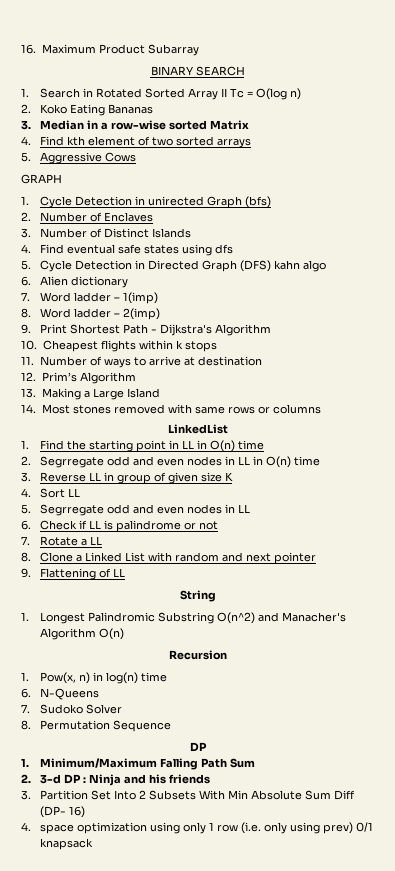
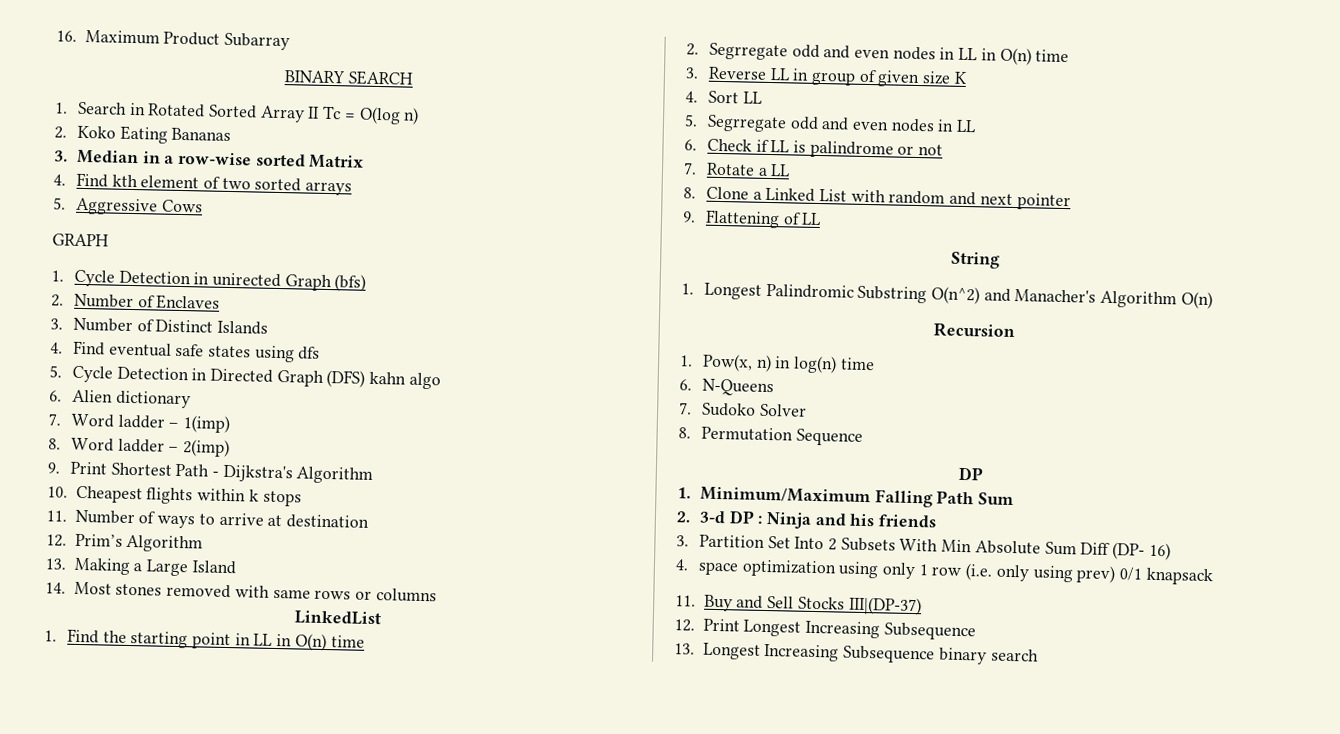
+ 11. Buy and Sell Stocks III|(DP-37)
+ 12. Print Longest Increasing Subsequence
+ 13. Longest Increasing Subsequence binary search

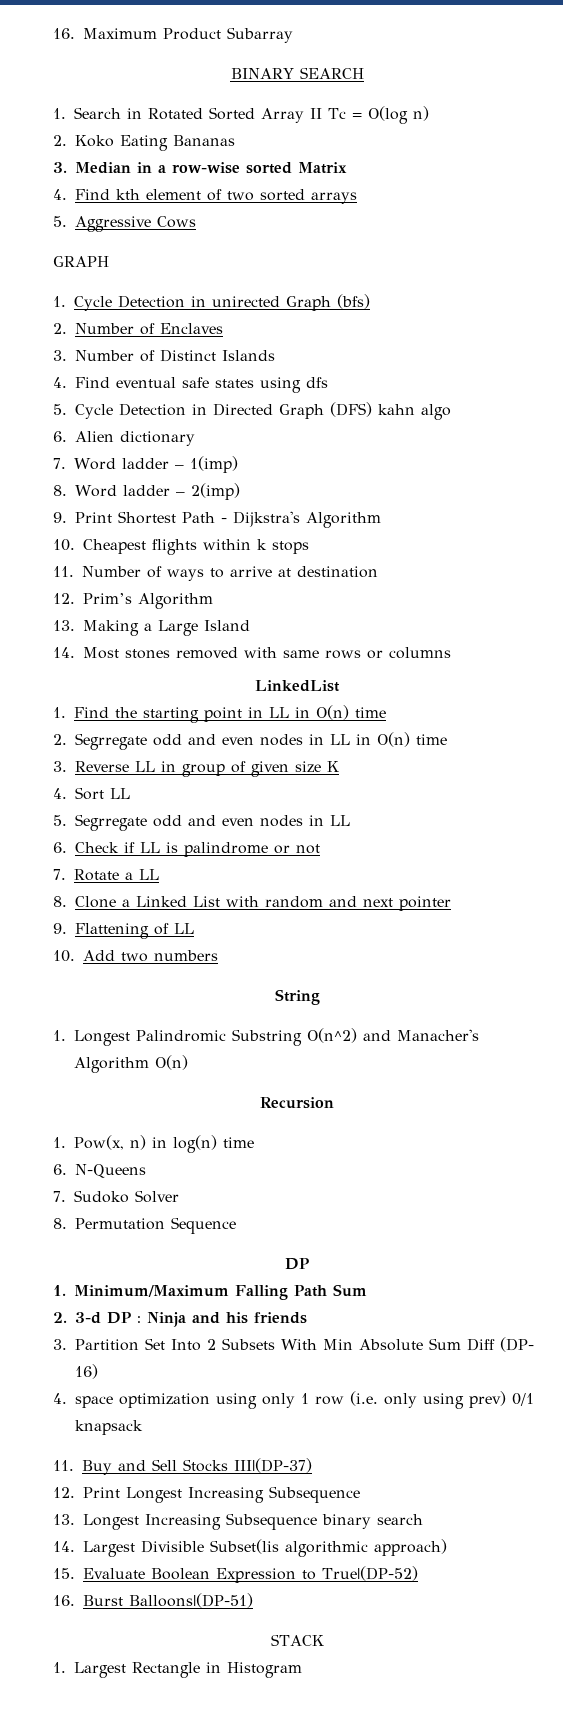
+ 10. Add two numbers
+ 14. Largest Divisible Subset(lis algorithmic approach)
+ 15. Evaluate Boolean Expression to True|(DP-52)
+ 16. Burst Balloons|(DP-51)
+ STACK
+ 1. Largest Rectangle in Histogram

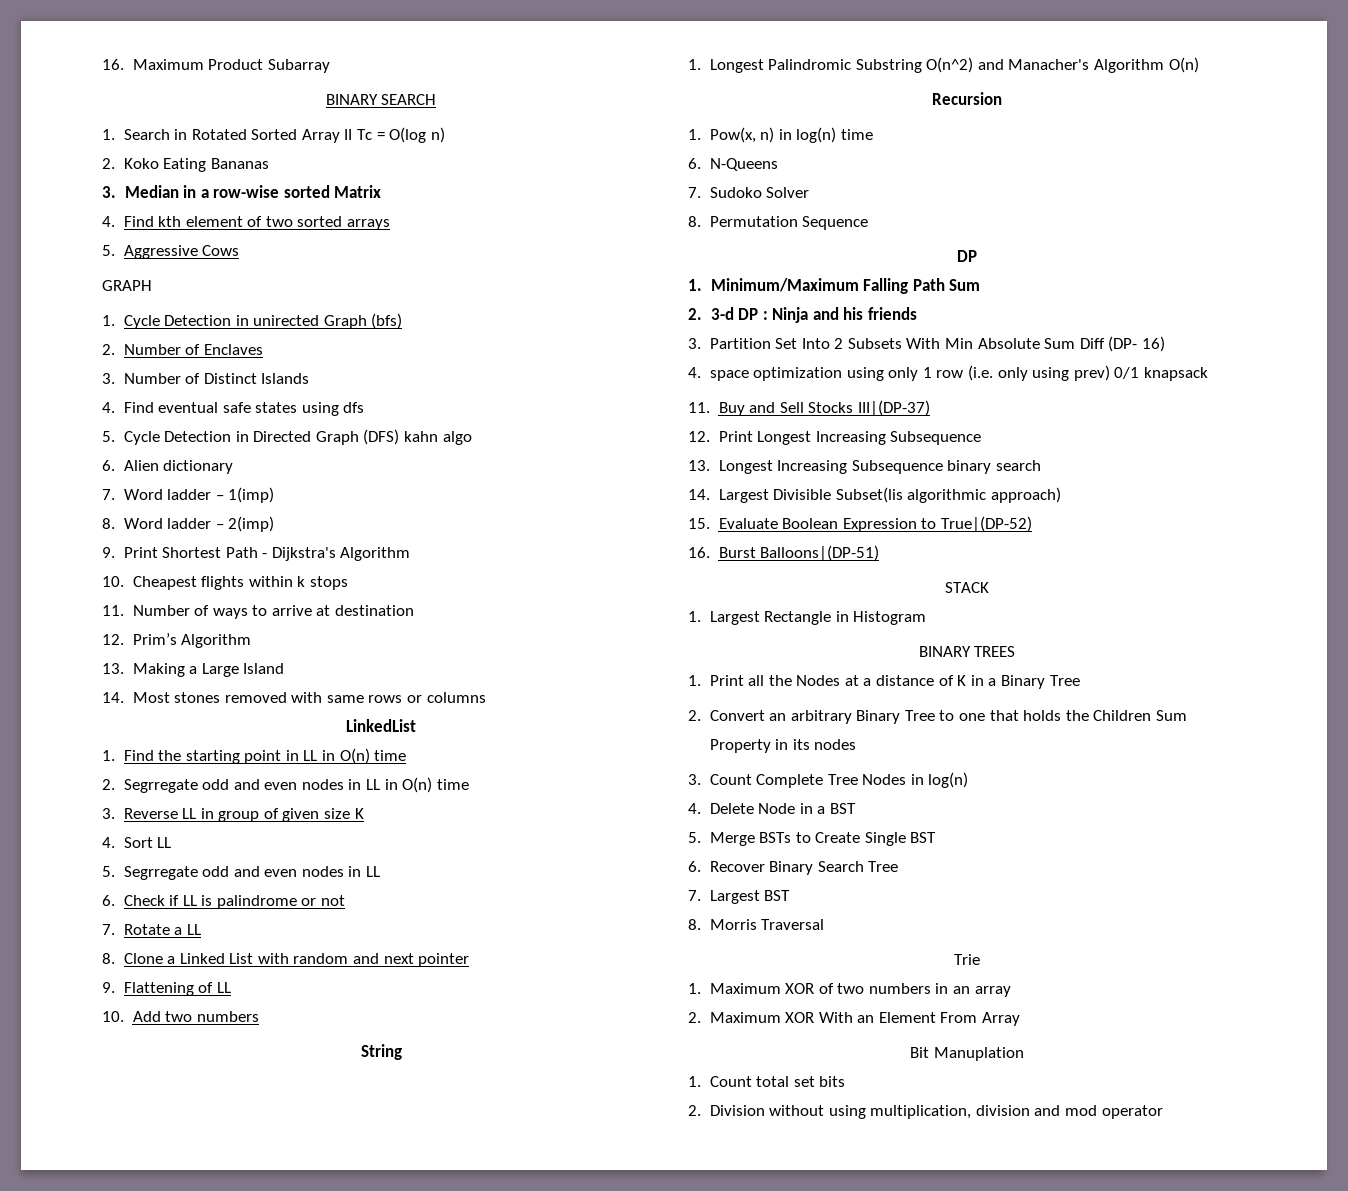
+ BINARY TREES
+ 1. Print all the Nodes at a distance of K in a Binary Tree
+ 2. Convert an arbitrary Binary Tree to one that holds the Children Sum Property in its nodes
+ 3. Count Complete Tree Nodes in log(n)
+ 4. Delete Node in a BST
+ 5. Merge BSTs to Create Single BST
+ 6. Recover Binary Search Tree
+ 7. Largest BST
+ 8. Morris Traversal
+ Trie
+ 1. Maximum XOR of two numbers in an array
+ 2. Maximum XOR With an Element From Array
+ Bit Manuplation
+ 1. Count total set bits
+ 2. Division without using multiplication, division and mod operator

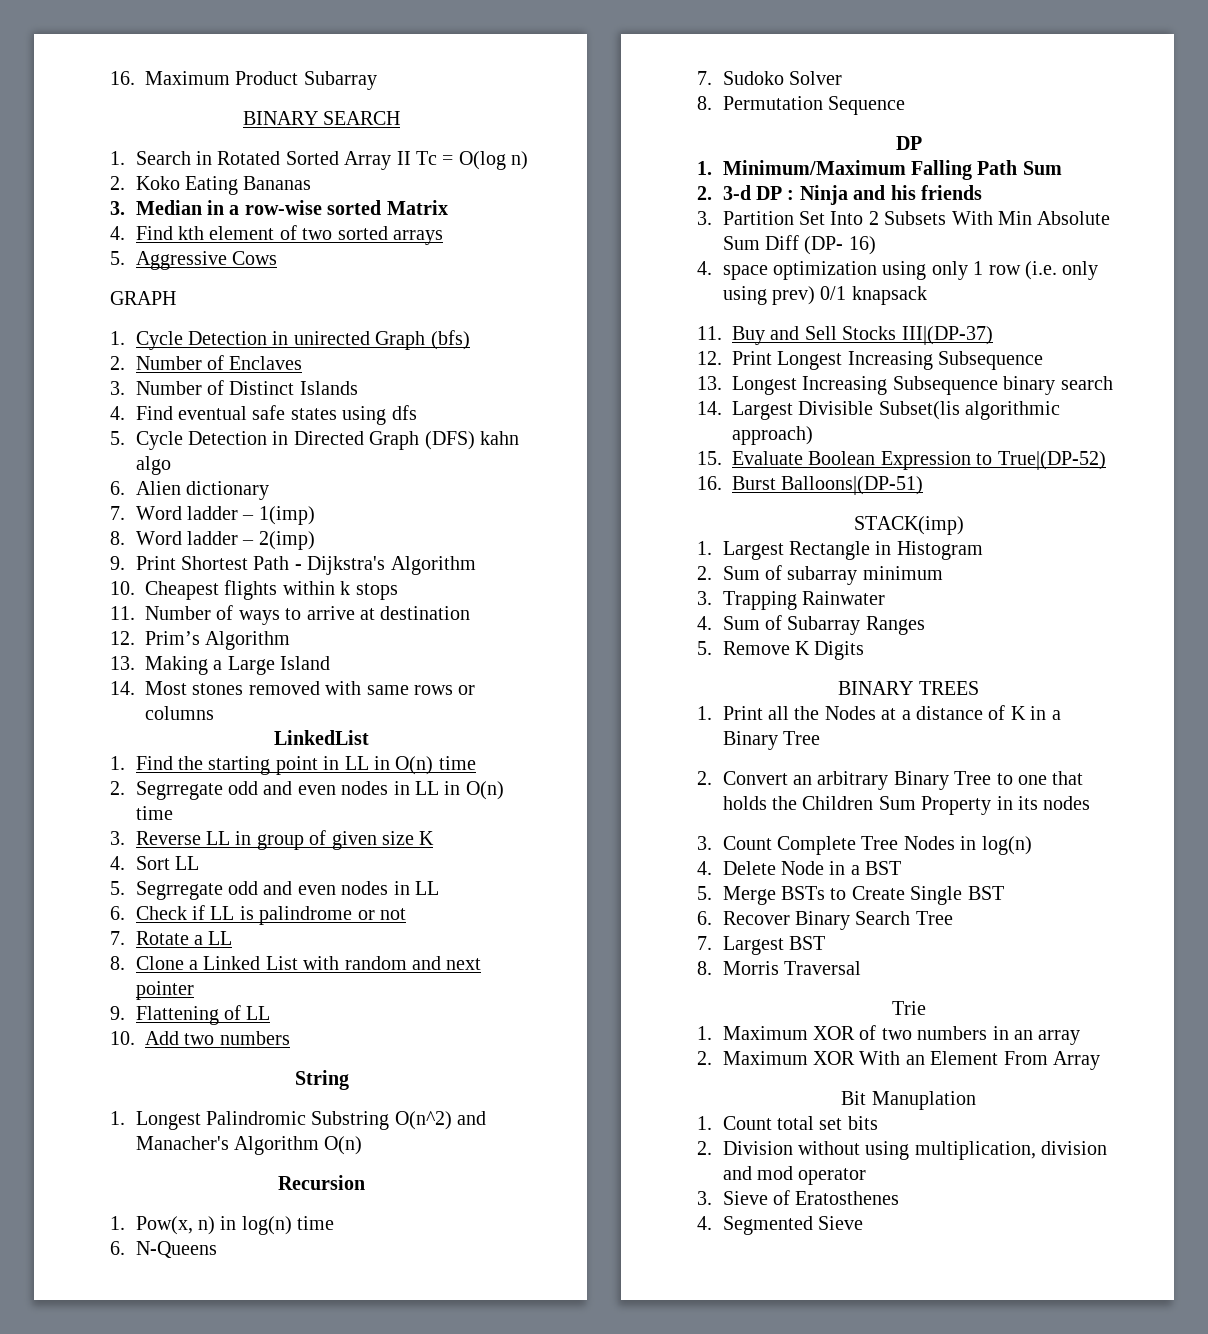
- STACK
+ STACK(imp)
+ 2. Sum of subarray minimum
+ 3. Trapping Rainwater
+ 4. Sum of Subarray Ranges
+ 5. Remove K Digits
+ 3. Sieve of Eratosthenes
+ 4. Segmented Sieve

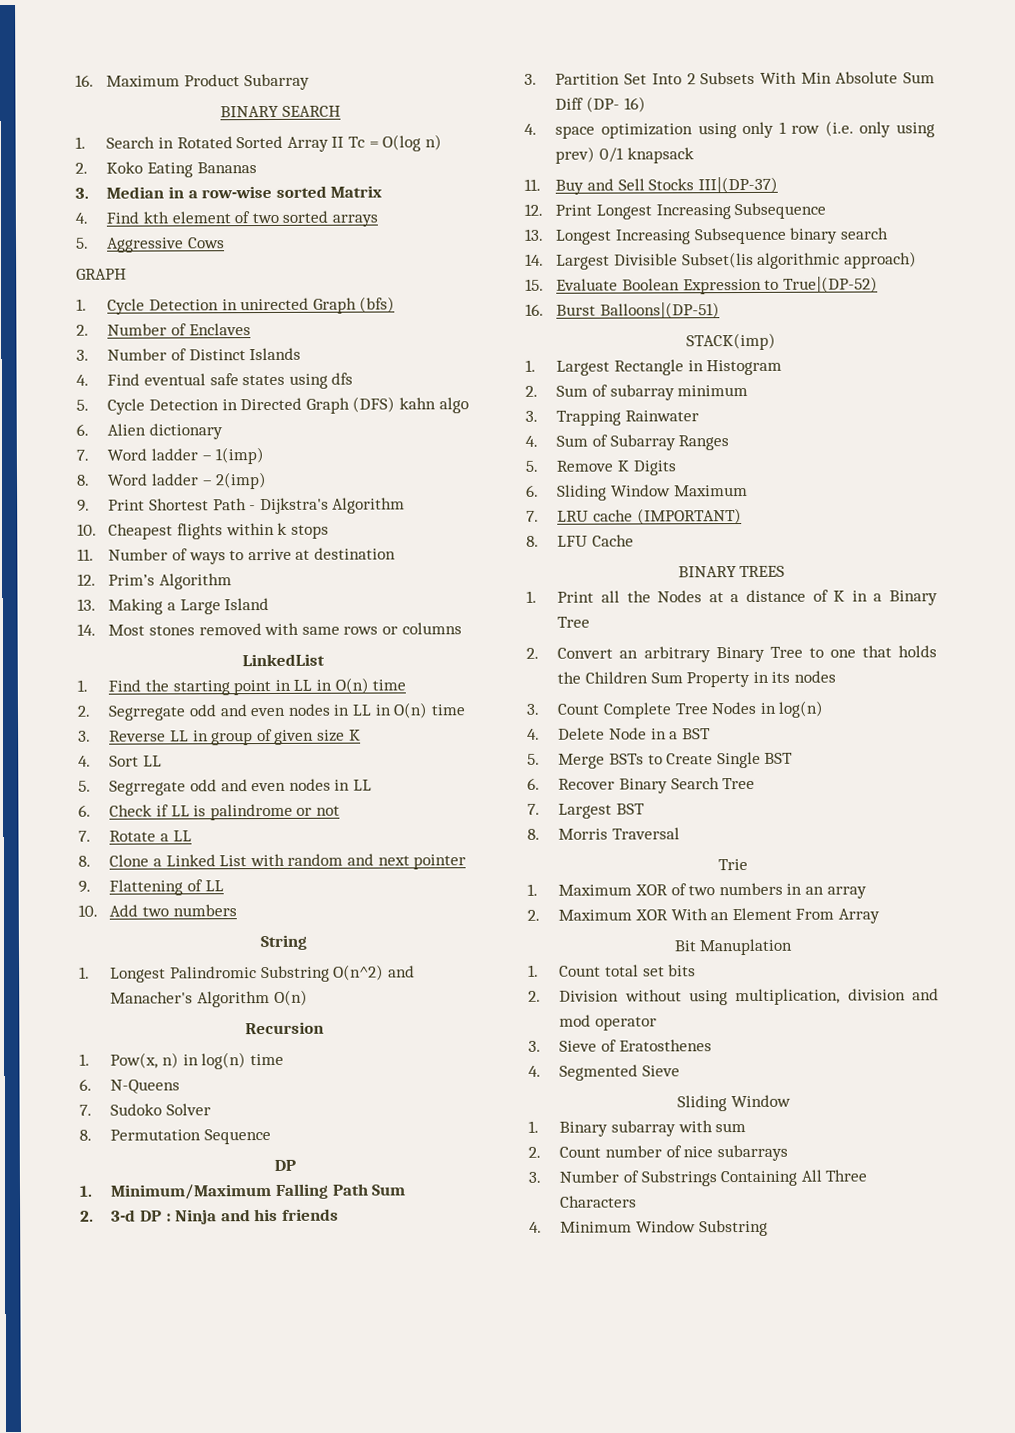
+ 6. Sliding Window Maximum
+ 7. LRU cache (IMPORTANT)
+ 8. LFU Cache
  4. Segmented Sieve
+ Sliding Window
+ 1. Binary subarray with sum
+ 2. Count number of nice subarrays
+ 3. Number of Substrings Containing All Three Characters
+ 4. Minimum Window Substring

